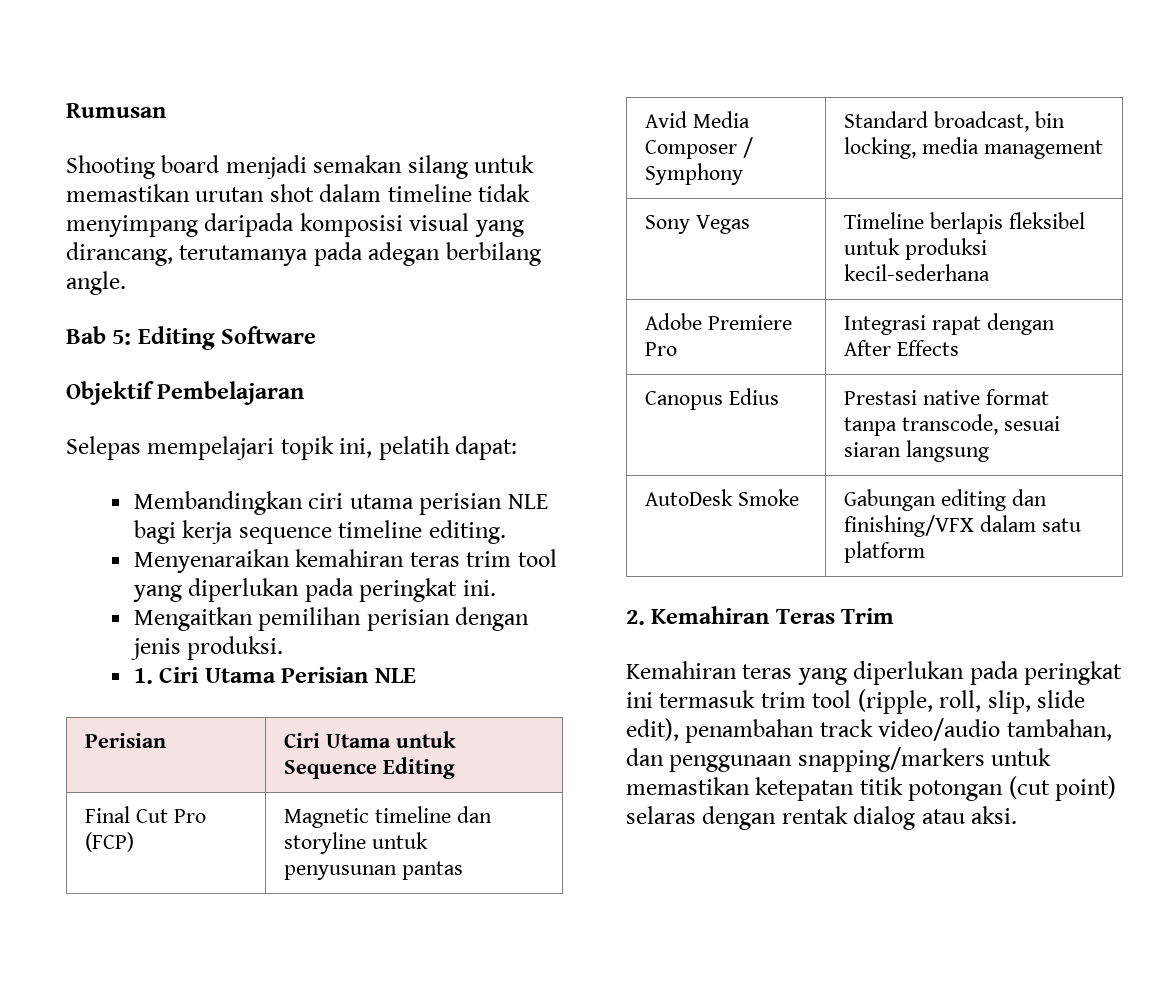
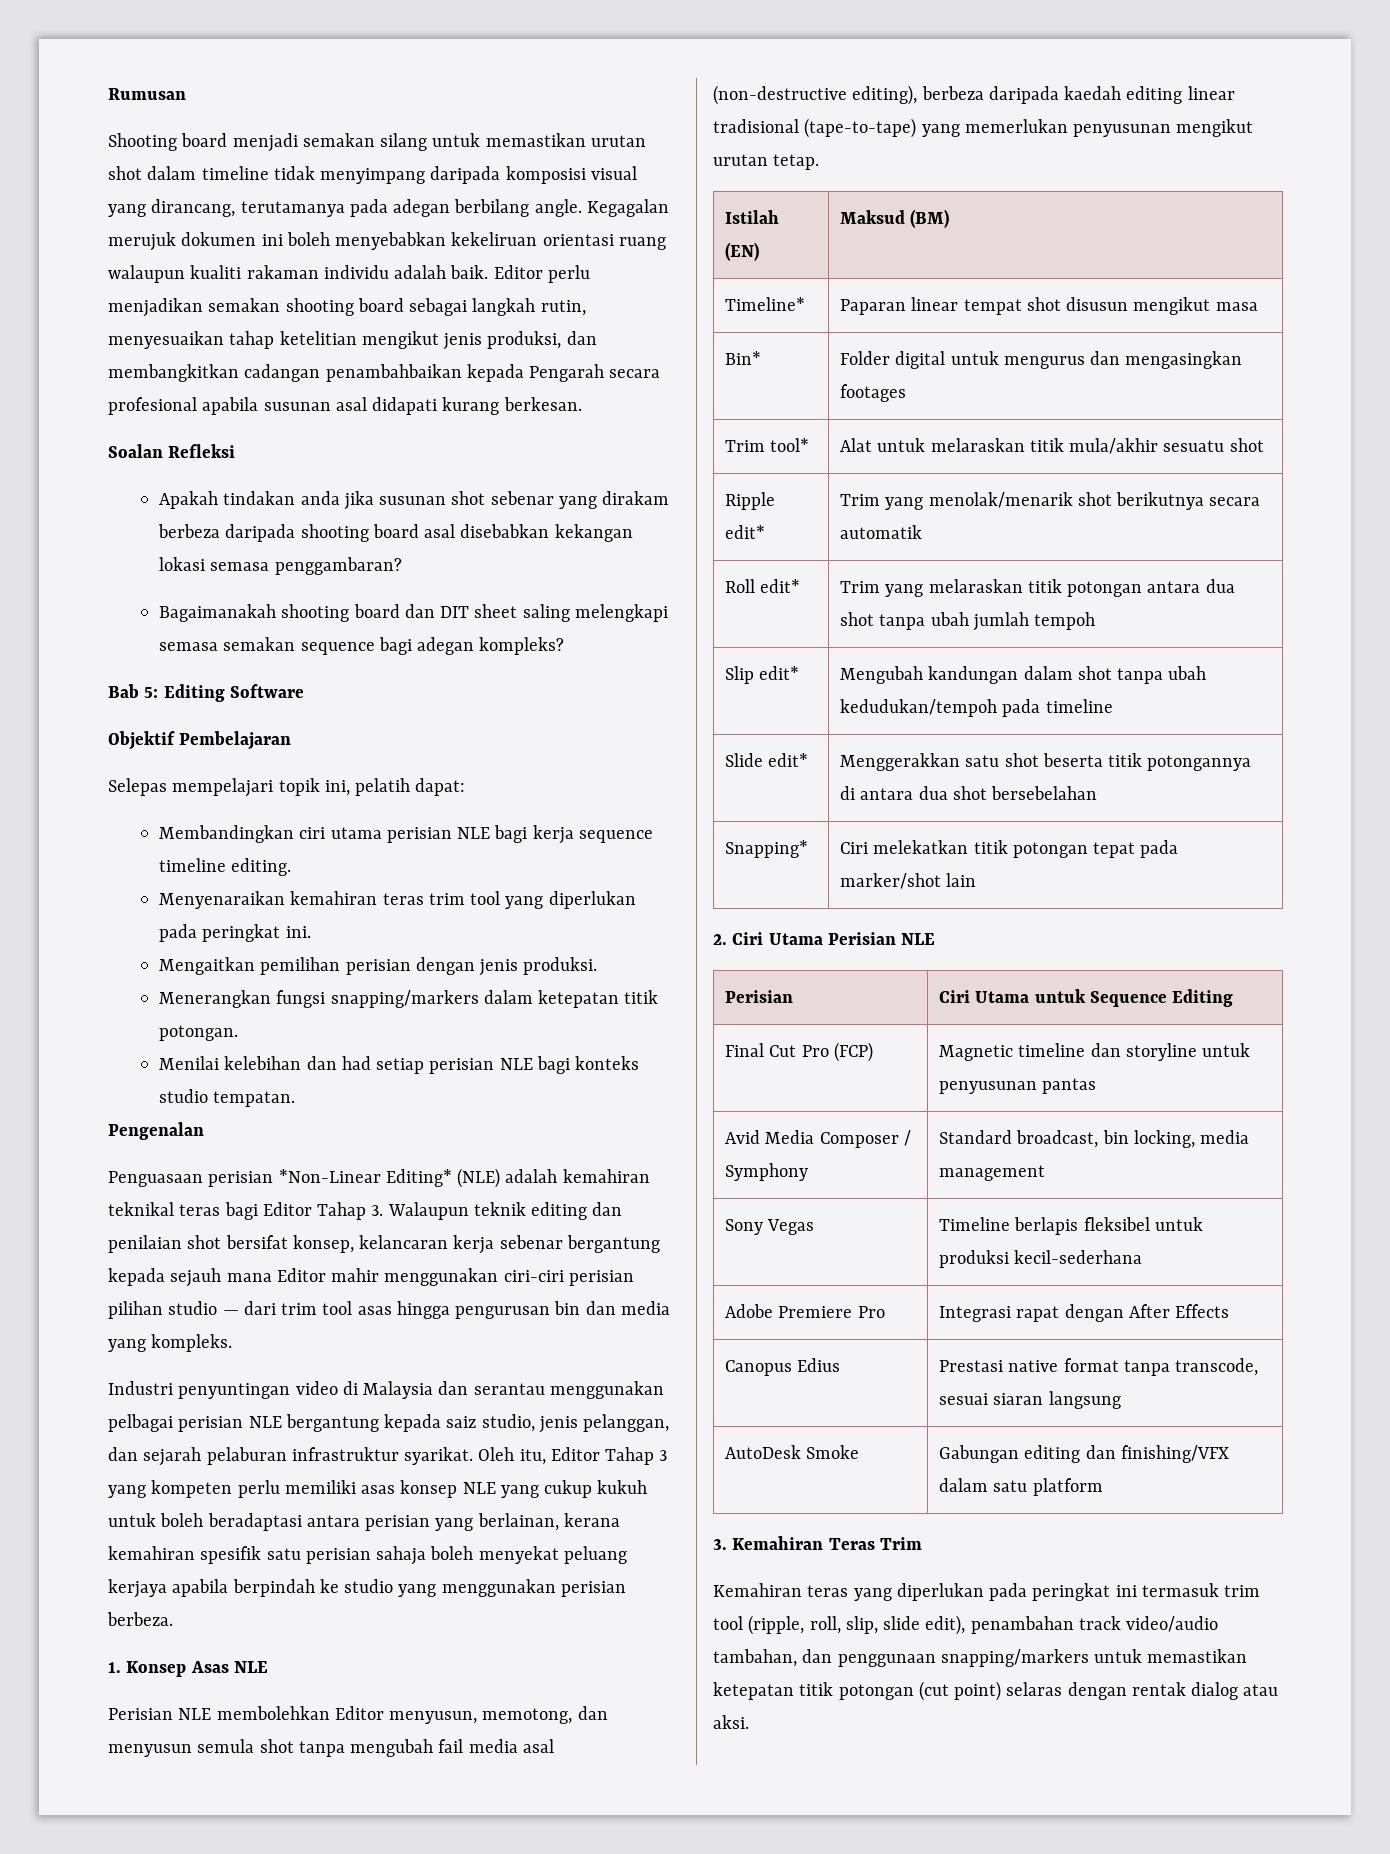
+ Kegagalan merujuk dokumen ini boleh menyebabkan kekeliruan orientasi ruang walaupun kualiti rakaman individu adalah baik. Editor perlu menjadikan semakan shooting board sebagai langkah rutin, menyesuaikan tahap ketelitian mengikut jenis produksi, dan membangkitkan cadangan penambahbaikan kepada Pengarah secara profesional apabila susunan asal didapati kurang berkesan.
+ Soalan Refleksi
+ Apakah tindakan anda jika susunan shot sebenar yang dirakam berbeza daripada shooting board asal disebabkan kekangan lokasi semasa penggambaran?
+ Bagaimanakah shooting board dan DIT sheet saling melengkapi semasa semakan sequence bagi adegan kompleks?
- 1. Ciri Utama Perisian NLE
+ Menerangkan fungsi snapping/markers dalam ketepatan titik potongan.
+ Menilai kelebihan dan had setiap perisian NLE bagi konteks studio tempatan.
+ Pengenalan
+ Penguasaan perisian *Non-Linear Editing* (NLE) adalah kemahiran teknikal teras bagi Editor Tahap 3. Walaupun teknik editing dan penilaian shot bersifat konsep, kelancaran kerja sebenar bergantung kepada sejauh mana Editor mahir menggunakan ciri-ciri perisian pilihan studio — dari trim tool asas hingga pengurusan bin dan media yang kompleks.
+ Industri penyuntingan video di Malaysia dan serantau menggunakan pelbagai perisian NLE bergantung kepada saiz studio, jenis pelanggan, dan sejarah pelaburan infrastruktur syarikat. Oleh itu, Editor Tahap 3 yang kompeten perlu memiliki asas konsep NLE yang cukup kukuh untuk boleh beradaptasi antara perisian yang berlainan, kerana kemahiran spesifik satu perisian sahaja boleh menyekat peluang kerjaya apabila berpindah ke studio yang menggunakan perisian berbeza.
+ 1. Konsep Asas NLE
+ Perisian NLE membolehkan Editor menyusun, memotong, dan menyusun semula shot tanpa mengubah fail media asal (non-destructive editing), berbeza daripada kaedah editing linear tradisional (tape-to-tape) yang memerlukan penyusunan mengikut urutan tetap.
+ Istilah (EN) | Maksud (BM)
+ Timeline* | Paparan linear tempat shot disusun mengikut masa
+ Bin* | Folder digital untuk mengurus dan mengasingkan footages
+ Trim tool* | Alat untuk melaraskan titik mula/akhir sesuatu shot
+ Ripple edit* | Trim yang menolak/menarik shot berikutnya secara automatik
+ Roll edit* | Trim yang melaraskan titik potongan antara dua shot tanpa ubah jumlah tempoh
+ Slip edit* | Mengubah kandungan dalam shot tanpa ubah kedudukan/tempoh pada timeline
+ Slide edit* | Menggerakkan satu shot beserta titik potongannya di antara dua shot bersebelahan
+ Snapping* | Ciri melekatkan titik potongan tepat pada marker/shot lain
+ 2. Ciri Utama Perisian NLE
- 2. Kemahiran Teras Trim
+ 3. Kemahiran Teras Trim

